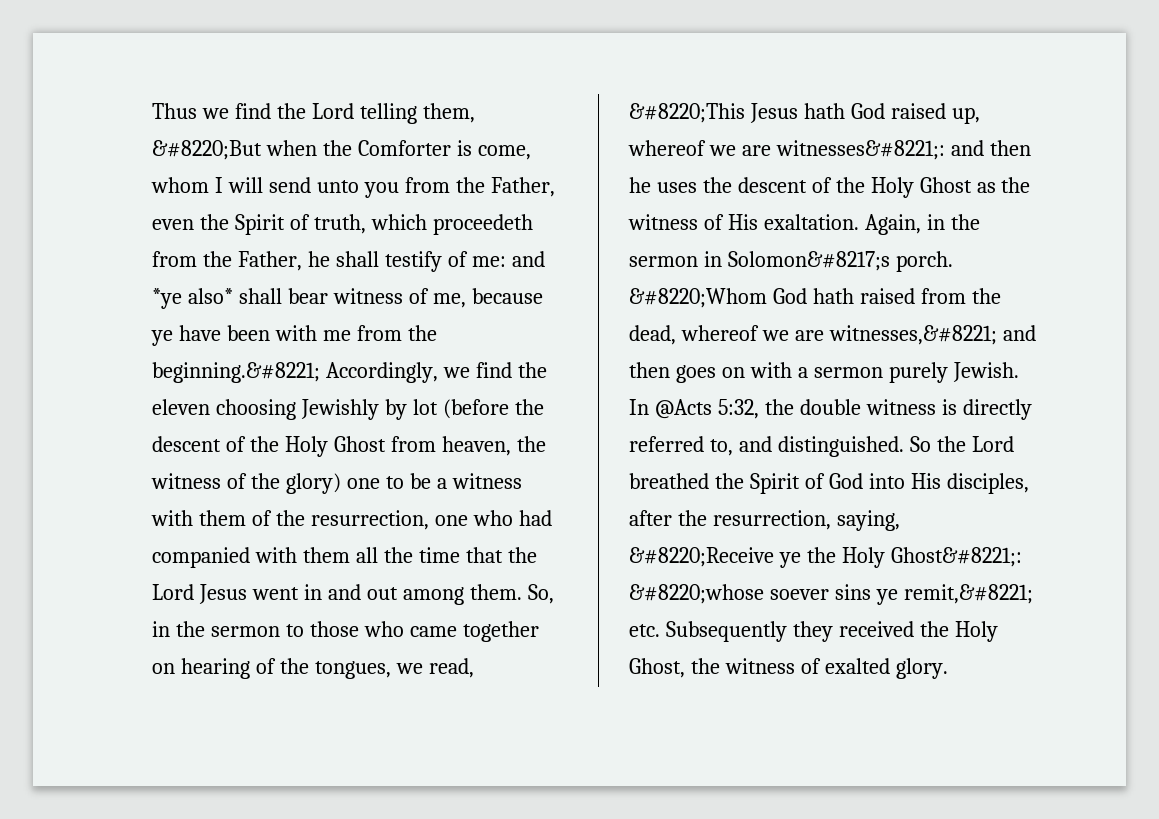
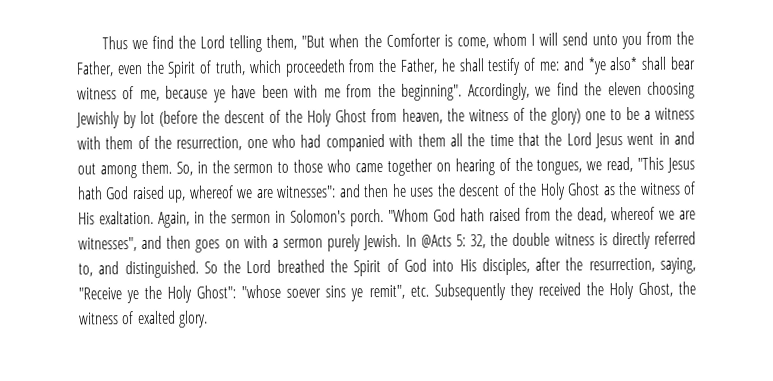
- Thus we find the Lord telling them, &#8220;But when the Comforter is come, whom I will send unto you from the Father, even the Spirit of truth, which proceedeth from the Father, he shall testify of me:
+ Thus we find the Lord telling them, "But when the Comforter is come, whom I will send unto you from the Father, even the Spirit of truth, which proceedeth from the Father, he shall testify of me:
- and *ye also* shall bear witness of me, because ye have been with me from the beginning.&#8221;
+ and *ye also* shall bear witness of me, because ye have been with me from the beginning".
- So, in the sermon to those who came together on hearing of the tongues, we read, &#8220;This Jesus hath God raised up, whereof we are witnesses&#8221;: and then he uses the descent of the Holy Ghost as the witness of His exaltation.
+ So, in the sermon to those who came together on hearing of the tongues, we read, "This Jesus hath God raised up, whereof we are witnesses": and then he uses the descent of the Holy Ghost as the witness of His exaltation.
- Again, in the sermon in Solomon&#8217;s porch. &#8220;Whom God hath raised from the dead, whereof we are witnesses,&#8221; and then goes on with a sermon purely Jewish.
+ Again, in the sermon in Solomon's porch. "Whom God hath raised from the dead, whereof we are witnesses", and then goes on with a sermon purely Jewish.
- In @Acts 5:32, the double witness is directly referred to, and distinguished.
+ In @Acts 5: 32, the double witness is directly referred to, and distinguished.
- So the Lord breathed the Spirit of God into His disciples, after the resurrection, saying, &#8220;Receive ye the Holy Ghost&#8221;: &#8220;whose soever sins ye remit,&#8221; etc. Subsequently they received the Holy Ghost, the witness of exalted glory.
+ So the Lord breathed the Spirit of God into His disciples, after the resurrection, saying, "Receive ye the Holy Ghost": "whose soever sins ye remit", etc. Subsequently they received the Holy Ghost, the witness of exalted glory.

